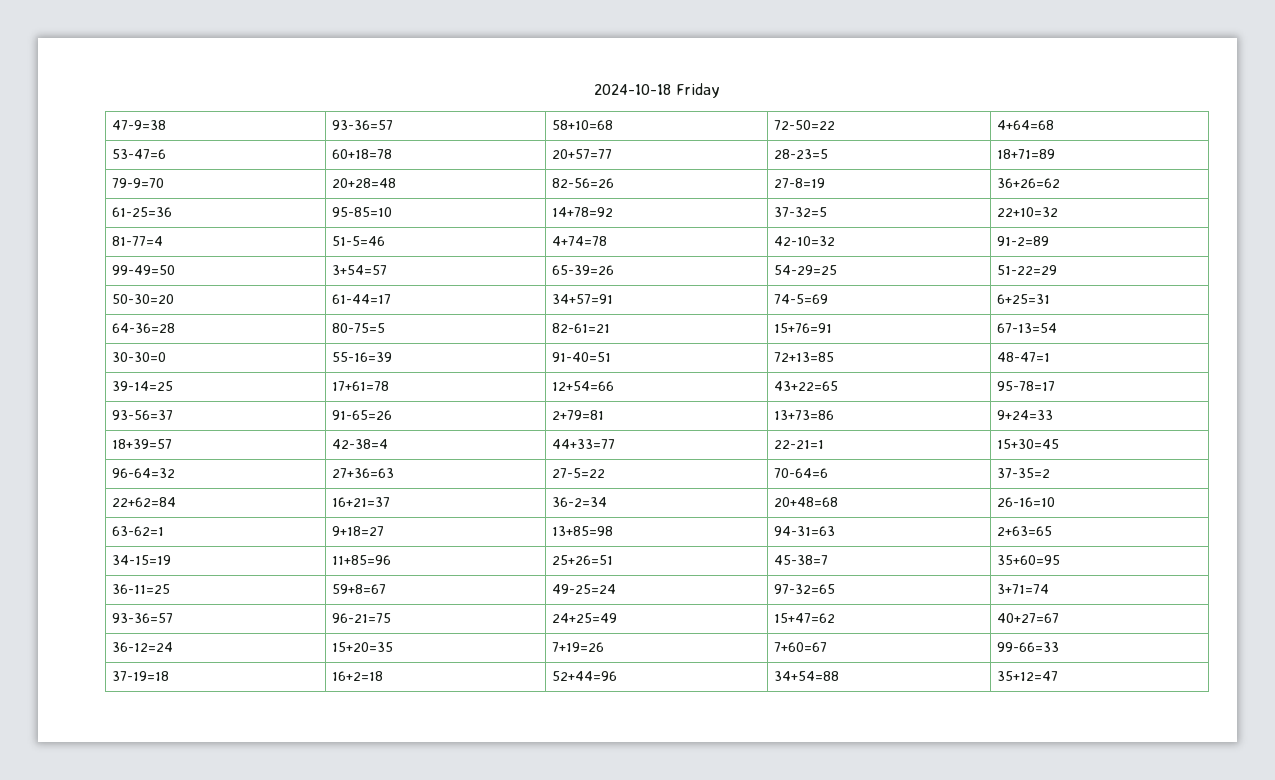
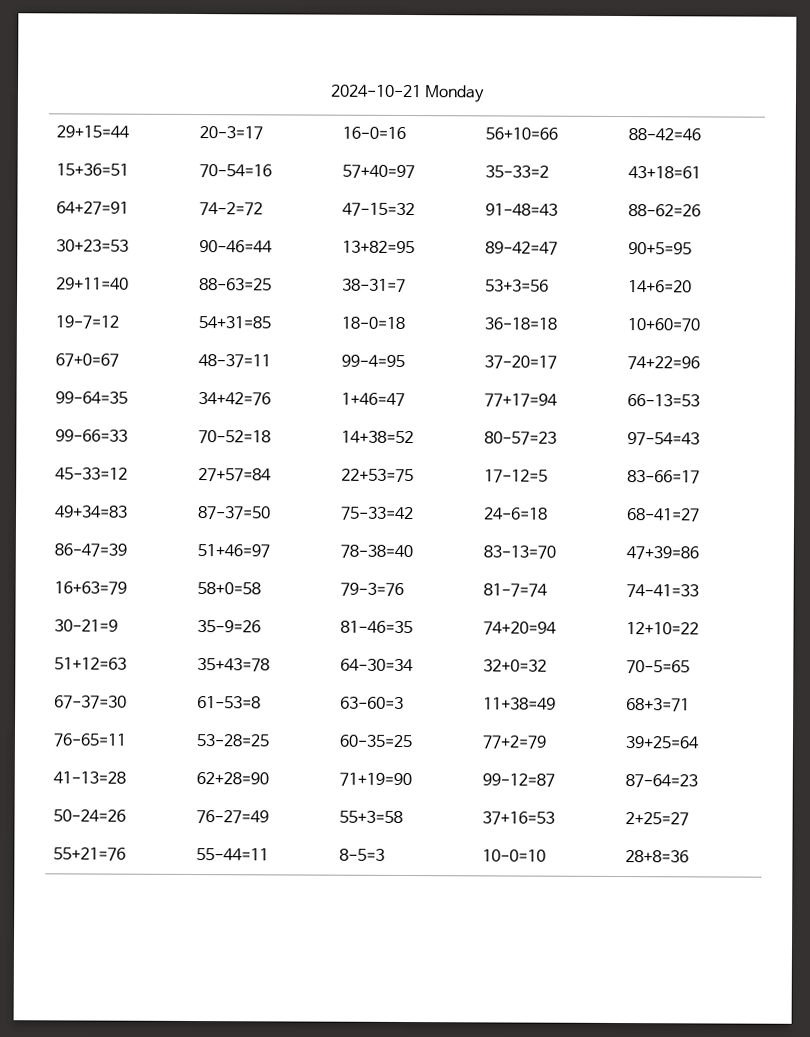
- 2024-10-18 Friday
- 47-9=38 | 93-36=57 | 58+10=68 | 72-50=22 | 4+64=68
- 53-47=6 | 60+18=78 | 20+57=77 | 28-23=5 | 18+71=89
- 79-9=70 | 20+28=48 | 82-56=26 | 27-8=19 | 36+26=62
- 61-25=36 | 95-85=10 | 14+78=92 | 37-32=5 | 22+10=32
- 81-77=4 | 51-5=46 | 4+74=78 | 42-10=32 | 91-2=89
- 99-49=50 | 3+54=57 | 65-39=26 | 54-29=25 | 51-22=29
- 50-30=20 | 61-44=17 | 34+57=91 | 74-5=69 | 6+25=31
- 64-36=28 | 80-75=5 | 82-61=21 | 15+76=91 | 67-13=54
- 30-30=0 | 55-16=39 | 91-40=51 | 72+13=85 | 48-47=1
- 39-14=25 | 17+61=78 | 12+54=66 | 43+22=65 | 95-78=17
- 93-56=37 | 91-65=26 | 2+79=81 | 13+73=86 | 9+24=33
- 18+39=57 | 42-38=4 | 44+33=77 | 22-21=1 | 15+30=45
- 96-64=32 | 27+36=63 | 27-5=22 | 70-64=6 | 37-35=2
- 22+62=84 | 16+21=37 | 36-2=34 | 20+48=68 | 26-16=10
- 63-62=1 | 9+18=27 | 13+85=98 | 94-31=63 | 2+63=65
- 34-15=19 | 11+85=96 | 25+26=51 | 45-38=7 | 35+60=95
- 36-11=25 | 59+8=67 | 49-25=24 | 97-32=65 | 3+71=74
- 93-36=57 | 96-21=75 | 24+25=49 | 15+47=62 | 40+27=67
- 36-12=24 | 15+20=35 | 7+19=26 | 7+60=67 | 99-66=33
- 37-19=18 | 16+2=18 | 52+44=96 | 34+54=88 | 35+12=47
+ 2024-10-21 Monday
+ 29+15=44 | 20-3=17 | 16-0=16 | 56+10=66 | 88-42=46
+ 15+36=51 | 70-54=16 | 57+40=97 | 35-33=2 | 43+18=61
+ 64+27=91 | 74-2=72 | 47-15=32 | 91-48=43 | 88-62=26
+ 30+23=53 | 90-46=44 | 13+82=95 | 89-42=47 | 90+5=95
+ 29+11=40 | 88-63=25 | 38-31=7 | 53+3=56 | 14+6=20
+ 19-7=12 | 54+31=85 | 18-0=18 | 36-18=18 | 10+60=70
+ 67+0=67 | 48-37=11 | 99-4=95 | 37-20=17 | 74+22=96
+ 99-64=35 | 34+42=76 | 1+46=47 | 77+17=94 | 66-13=53
+ 99-66=33 | 70-52=18 | 14+38=52 | 80-57=23 | 97-54=43
+ 45-33=12 | 27+57=84 | 22+53=75 | 17-12=5 | 83-66=17
+ 49+34=83 | 87-37=50 | 75-33=42 | 24-6=18 | 68-41=27
+ 86-47=39 | 51+46=97 | 78-38=40 | 83-13=70 | 47+39=86
+ 16+63=79 | 58+0=58 | 79-3=76 | 81-7=74 | 74-41=33
+ 30-21=9 | 35-9=26 | 81-46=35 | 74+20=94 | 12+10=22
+ 51+12=63 | 35+43=78 | 64-30=34 | 32+0=32 | 70-5=65
+ 67-37=30 | 61-53=8 | 63-60=3 | 11+38=49 | 68+3=71
+ 76-65=11 | 53-28=25 | 60-35=25 | 77+2=79 | 39+25=64
+ 41-13=28 | 62+28=90 | 71+19=90 | 99-12=87 | 87-64=23
+ 50-24=26 | 76-27=49 | 55+3=58 | 37+16=53 | 2+25=27
+ 55+21=76 | 55-44=11 | 8-5=3 | 10-0=10 | 28+8=36

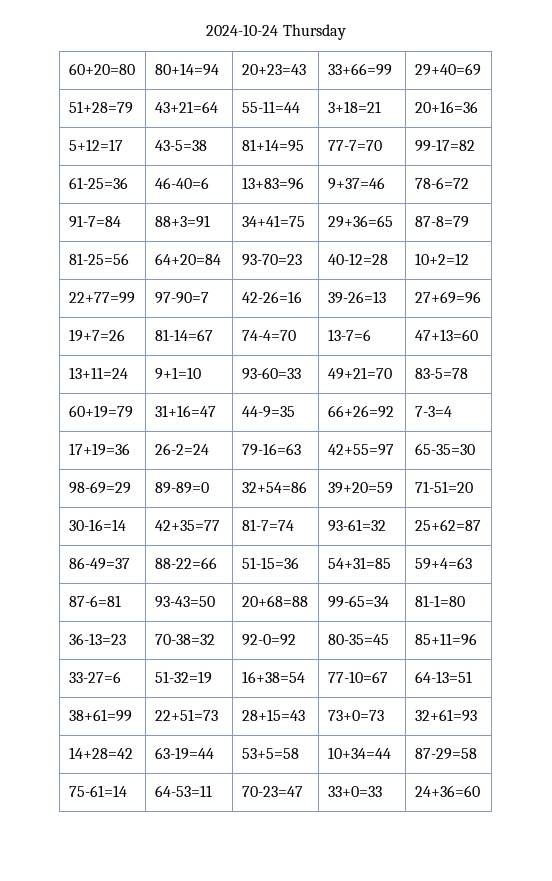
- 2024-10-21 Monday
- 29+15=44 | 20-3=17 | 16-0=16 | 56+10=66 | 88-42=46
- 15+36=51 | 70-54=16 | 57+40=97 | 35-33=2 | 43+18=61
- 64+27=91 | 74-2=72 | 47-15=32 | 91-48=43 | 88-62=26
- 30+23=53 | 90-46=44 | 13+82=95 | 89-42=47 | 90+5=95
- 29+11=40 | 88-63=25 | 38-31=7 | 53+3=56 | 14+6=20
- 19-7=12 | 54+31=85 | 18-0=18 | 36-18=18 | 10+60=70
- 67+0=67 | 48-37=11 | 99-4=95 | 37-20=17 | 74+22=96
- 99-64=35 | 34+42=76 | 1+46=47 | 77+17=94 | 66-13=53
- 99-66=33 | 70-52=18 | 14+38=52 | 80-57=23 | 97-54=43
- 45-33=12 | 27+57=84 | 22+53=75 | 17-12=5 | 83-66=17
- 49+34=83 | 87-37=50 | 75-33=42 | 24-6=18 | 68-41=27
- 86-47=39 | 51+46=97 | 78-38=40 | 83-13=70 | 47+39=86
- 16+63=79 | 58+0=58 | 79-3=76 | 81-7=74 | 74-41=33
- 30-21=9 | 35-9=26 | 81-46=35 | 74+20=94 | 12+10=22
- 51+12=63 | 35+43=78 | 64-30=34 | 32+0=32 | 70-5=65
- 67-37=30 | 61-53=8 | 63-60=3 | 11+38=49 | 68+3=71
- 76-65=11 | 53-28=25 | 60-35=25 | 77+2=79 | 39+25=64
- 41-13=28 | 62+28=90 | 71+19=90 | 99-12=87 | 87-64=23
- 50-24=26 | 76-27=49 | 55+3=58 | 37+16=53 | 2+25=27
- 55+21=76 | 55-44=11 | 8-5=3 | 10-0=10 | 28+8=36
+ 2024-10-24 Thursday
+ 60+20=80 | 80+14=94 | 20+23=43 | 33+66=99 | 29+40=69
+ 51+28=79 | 43+21=64 | 55-11=44 | 3+18=21 | 20+16=36
+ 5+12=17 | 43-5=38 | 81+14=95 | 77-7=70 | 99-17=82
+ 61-25=36 | 46-40=6 | 13+83=96 | 9+37=46 | 78-6=72
+ 91-7=84 | 88+3=91 | 34+41=75 | 29+36=65 | 87-8=79
+ 81-25=56 | 64+20=84 | 93-70=23 | 40-12=28 | 10+2=12
+ 22+77=99 | 97-90=7 | 42-26=16 | 39-26=13 | 27+69=96
+ 19+7=26 | 81-14=67 | 74-4=70 | 13-7=6 | 47+13=60
+ 13+11=24 | 9+1=10 | 93-60=33 | 49+21=70 | 83-5=78
+ 60+19=79 | 31+16=47 | 44-9=35 | 66+26=92 | 7-3=4
+ 17+19=36 | 26-2=24 | 79-16=63 | 42+55=97 | 65-35=30
+ 98-69=29 | 89-89=0 | 32+54=86 | 39+20=59 | 71-51=20
+ 30-16=14 | 42+35=77 | 81-7=74 | 93-61=32 | 25+62=87
+ 86-49=37 | 88-22=66 | 51-15=36 | 54+31=85 | 59+4=63
+ 87-6=81 | 93-43=50 | 20+68=88 | 99-65=34 | 81-1=80
+ 36-13=23 | 70-38=32 | 92-0=92 | 80-35=45 | 85+11=96
+ 33-27=6 | 51-32=19 | 16+38=54 | 77-10=67 | 64-13=51
+ 38+61=99 | 22+51=73 | 28+15=43 | 73+0=73 | 32+61=93
+ 14+28=42 | 63-19=44 | 53+5=58 | 10+34=44 | 87-29=58
+ 75-61=14 | 64-53=11 | 70-23=47 | 33+0=33 | 24+36=60

